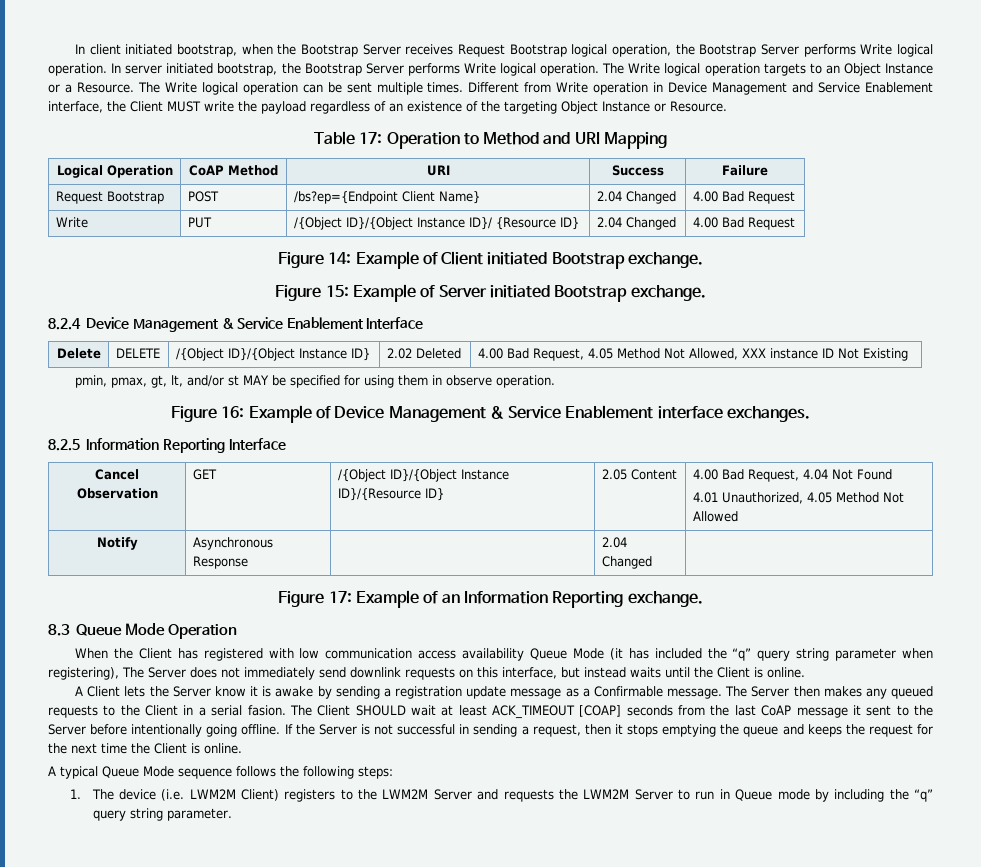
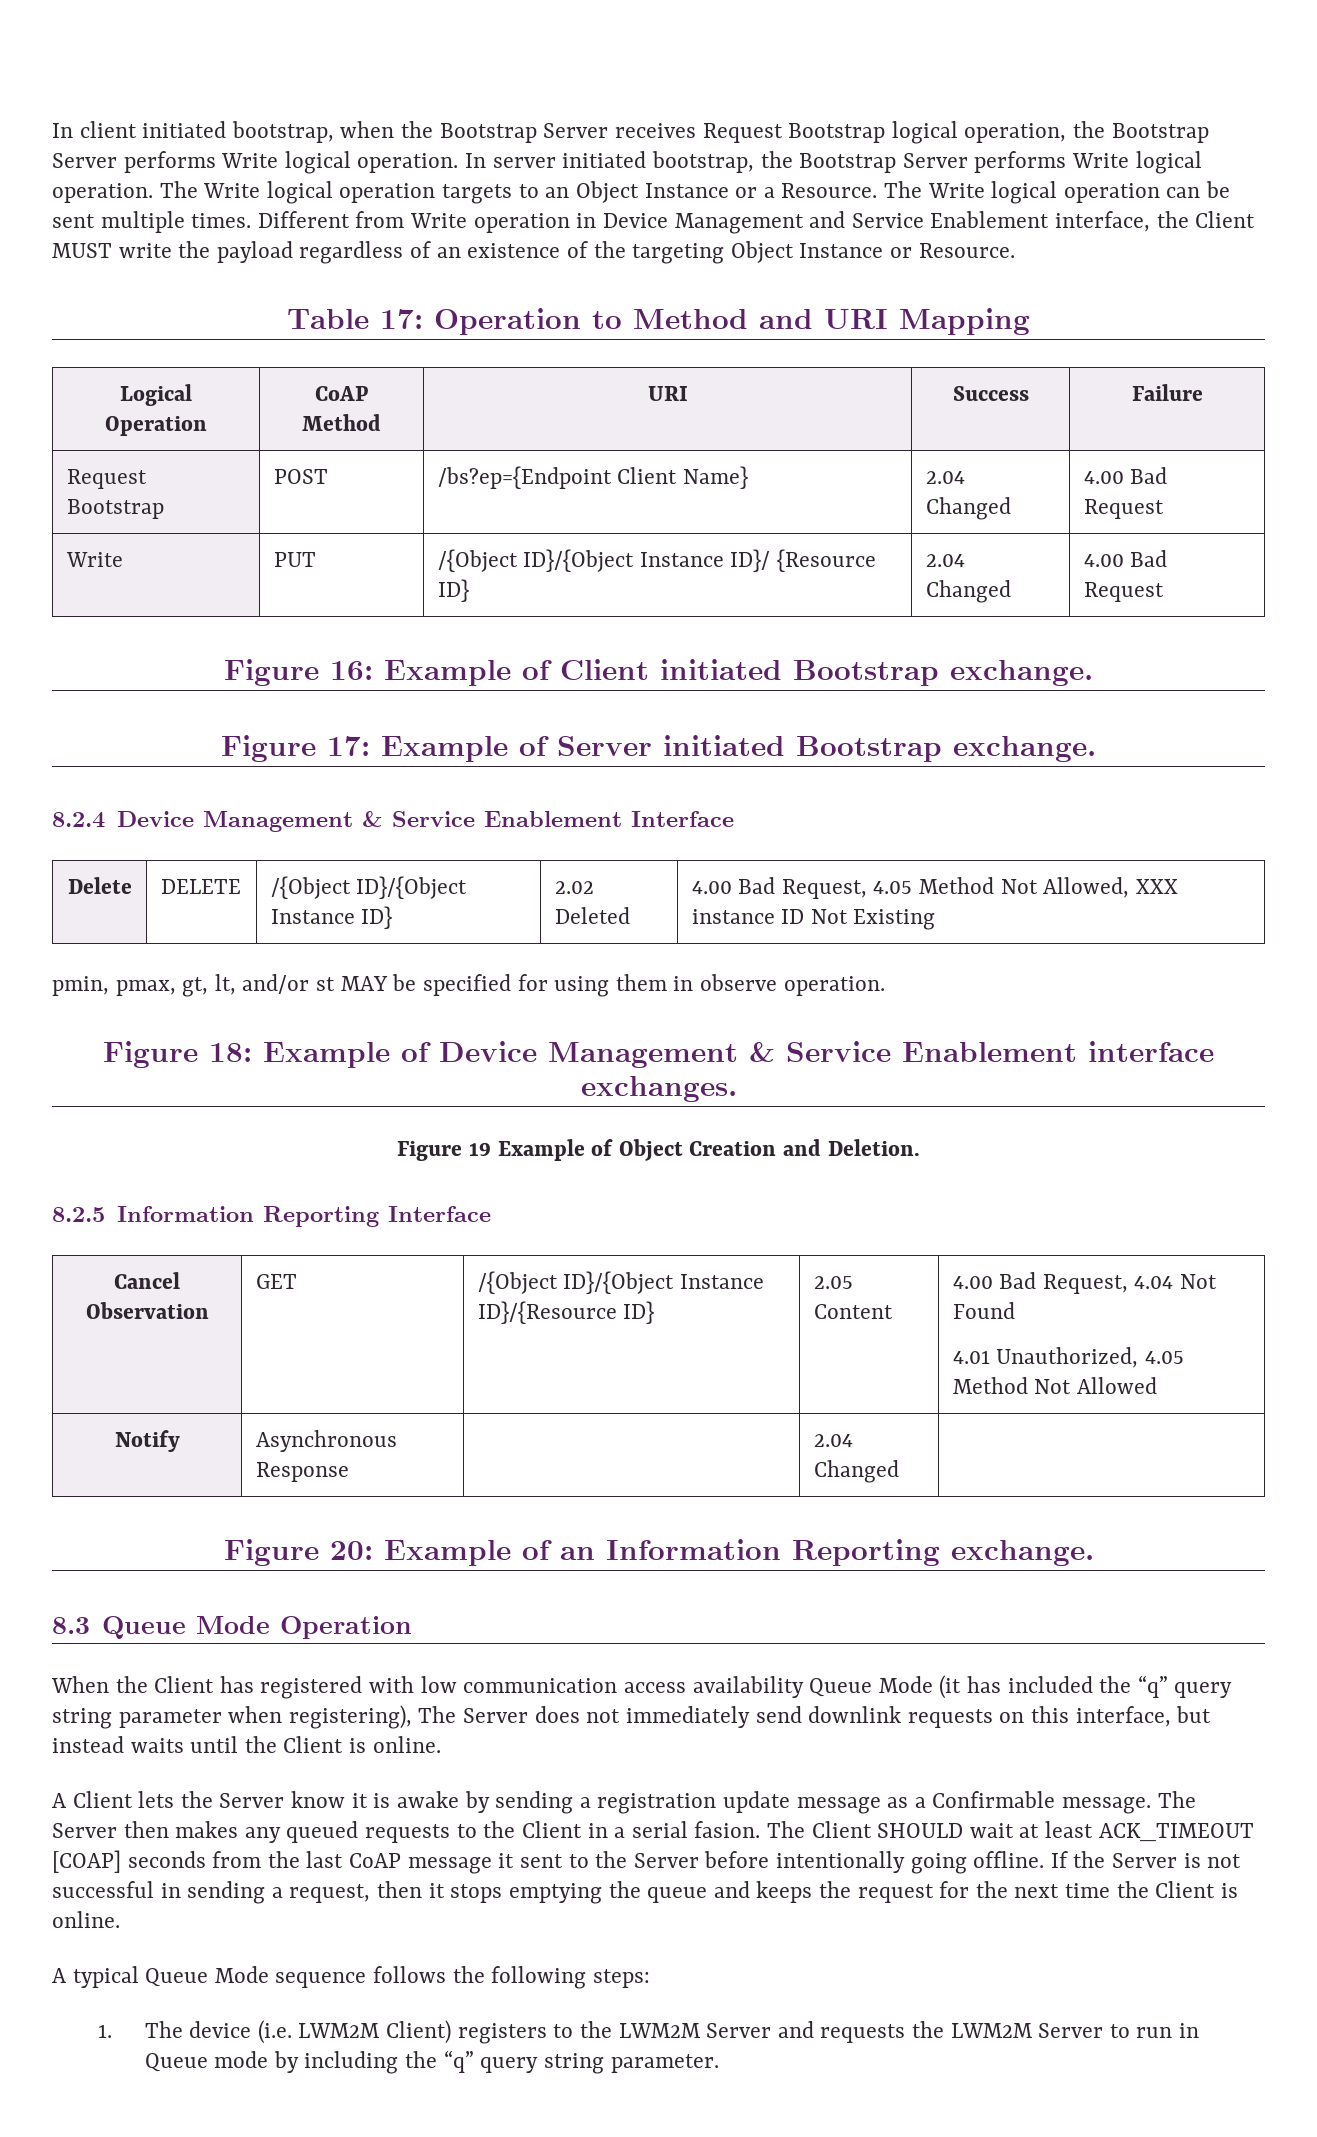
- Figure 14: Example of Client initiated Bootstrap exchange.
+ Figure 16: Example of Client initiated Bootstrap exchange.
- Figure 15: Example of Server initiated Bootstrap exchange.
+ Figure 17: Example of Server initiated Bootstrap exchange.
- Figure 16: Example of Device Management & Service Enablement interface exchanges.
+ Figure 18: Example of Device Management & Service Enablement interface exchanges.
+ Figure 19 Example of Object Creation and Deletion.
- Figure 17: Example of an Information Reporting exchange.
+ Figure 20: Example of an Information Reporting exchange.

